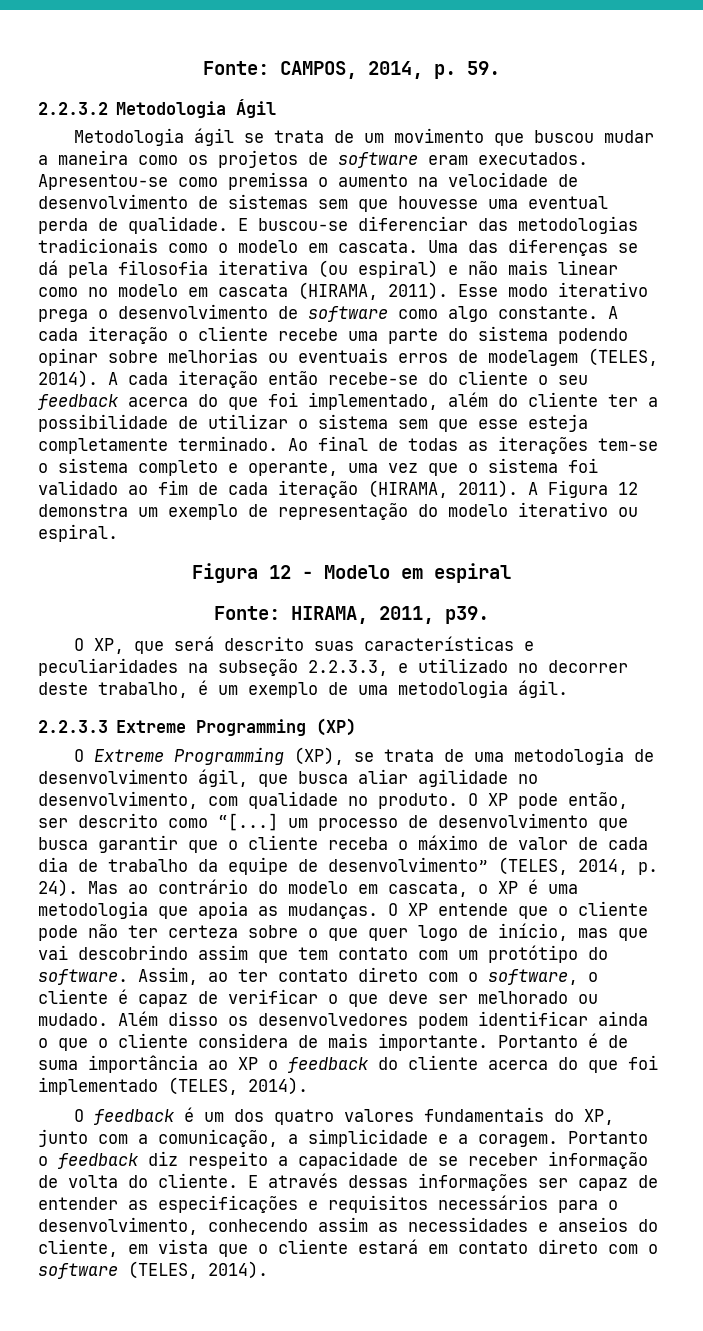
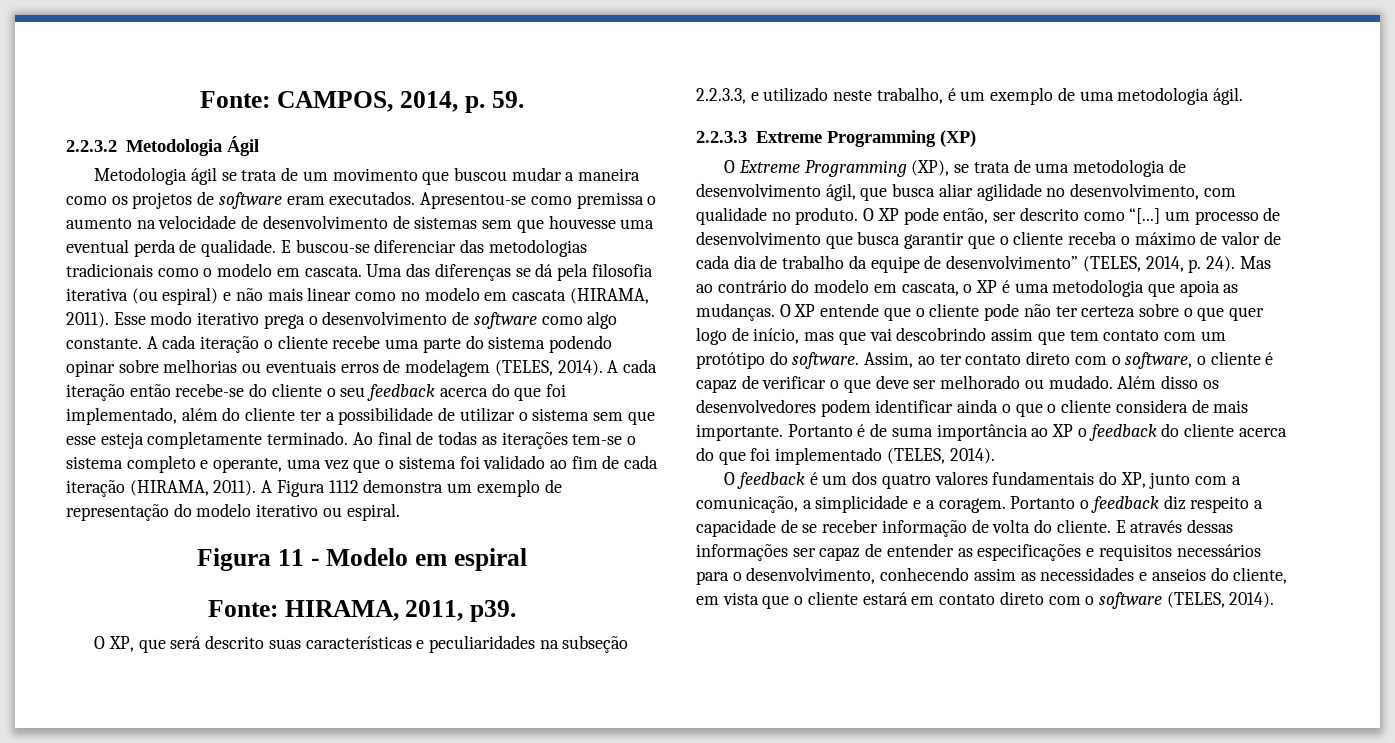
- A Figura 12 demonstra um exemplo de representação do modelo iterativo ou espiral.
+ A Figura 1112 demonstra um exemplo de representação do modelo iterativo ou espiral.
- Figura 12 - Modelo em espiral
+ Figura 11 - Modelo em espiral
- O XP, que será descrito suas características e peculiaridades na subseção 2.2.3.3, e utilizado no decorrer deste trabalho, é um exemplo de uma metodologia ágil.
+ O XP, que será descrito suas características e peculiaridades na subseção 2.2.3.3, e utilizado neste trabalho, é um exemplo de uma metodologia ágil.

